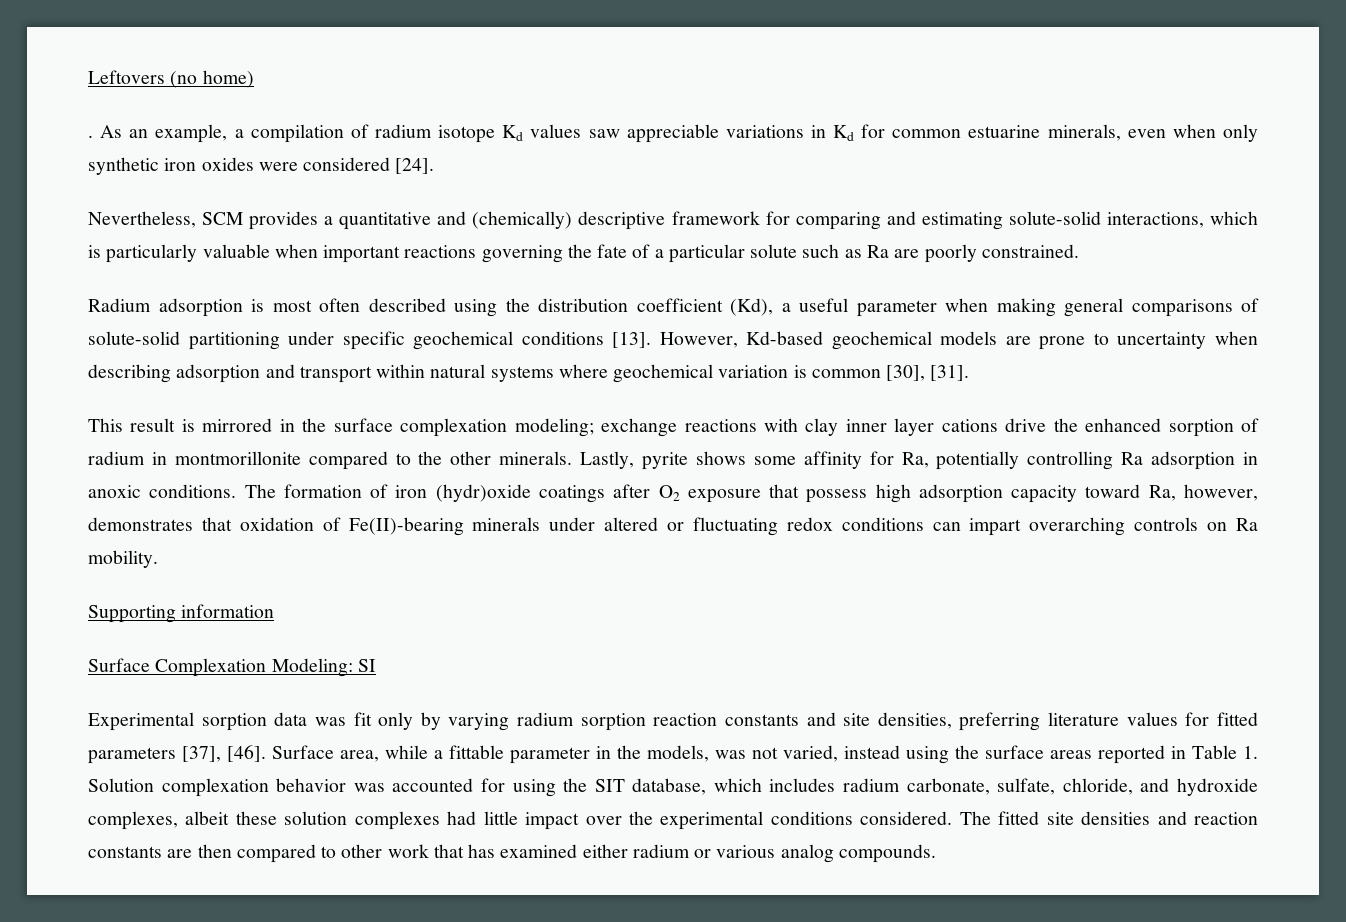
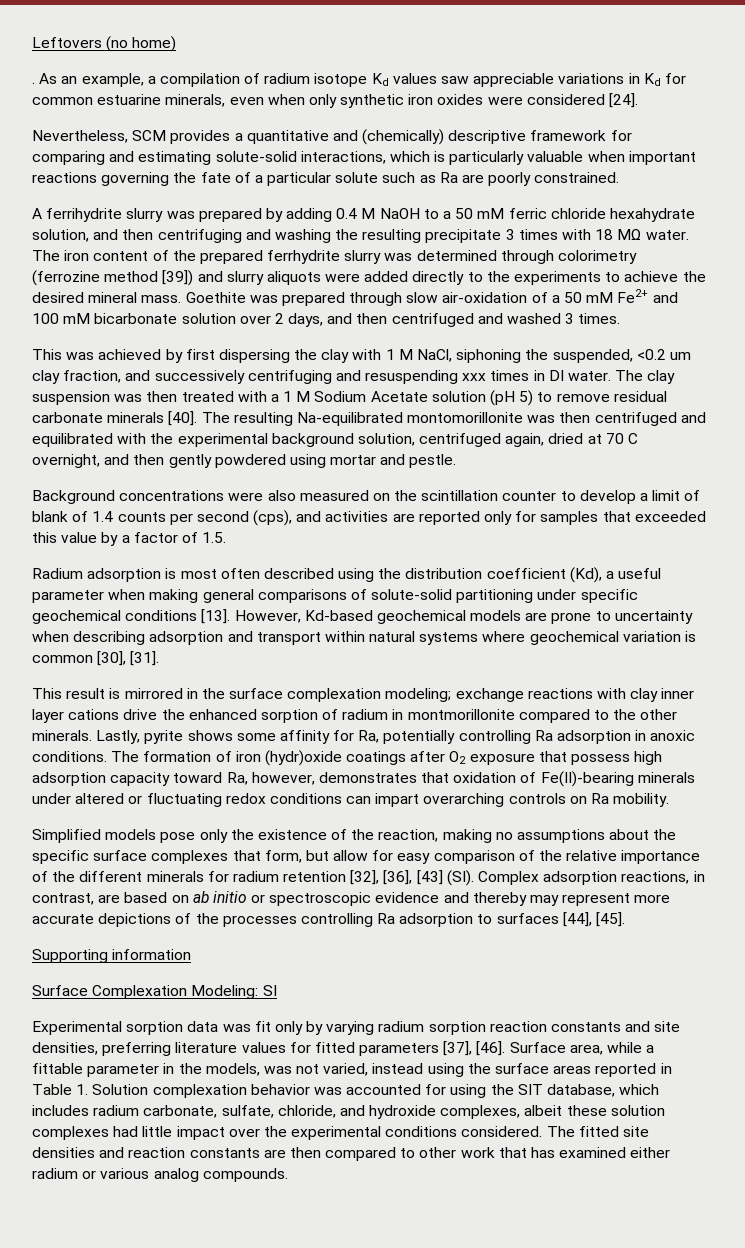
+ A ferrihydrite slurry was prepared by adding 0.4 M NaOH to a 50 mM ferric chloride hexahydrate solution, and then centrifuging and washing the resulting precipitate 3 times with 18 MΩ water. The iron content of the prepared ferrhydrite slurry was determined through colorimetry (ferrozine method [39]) and slurry aliquots were added directly to the experiments to achieve the desired mineral mass. Goethite was prepared through slow air-oxidation of a 50 mM Fe2+ and 100 mM bicarbonate solution over 2 days, and then centrifuged and washed 3 times.
+ This was achieved by first dispersing the clay with 1 M NaCl, siphoning the suspended, <0.2 um clay fraction, and successively centrifuging and resuspending xxx times in DI water. The clay suspension was then treated with a 1 M Sodium Acetate solution (pH 5) to remove residual carbonate minerals [40]. The resulting Na-equilibrated montomorillonite was then centrifuged and equilibrated with the experimental background solution, centrifuged again, dried at 70 C overnight, and then gently powdered using mortar and pestle.
+ Background concentrations were also measured on the scintillation counter to develop a limit of blank of 1.4 counts per second (cps), and activities are reported only for samples that exceeded this value by a factor of 1.5.
+ Simplified models pose only the existence of the reaction, making no assumptions about the specific surface complexes that form, but allow for easy comparison of the relative importance of the different minerals for radium retention [32], [36], [43] (SI). Complex adsorption reactions, in contrast, are based on ab initio or spectroscopic evidence and thereby may represent more accurate depictions of the processes controlling Ra adsorption to surfaces [44], [45].

